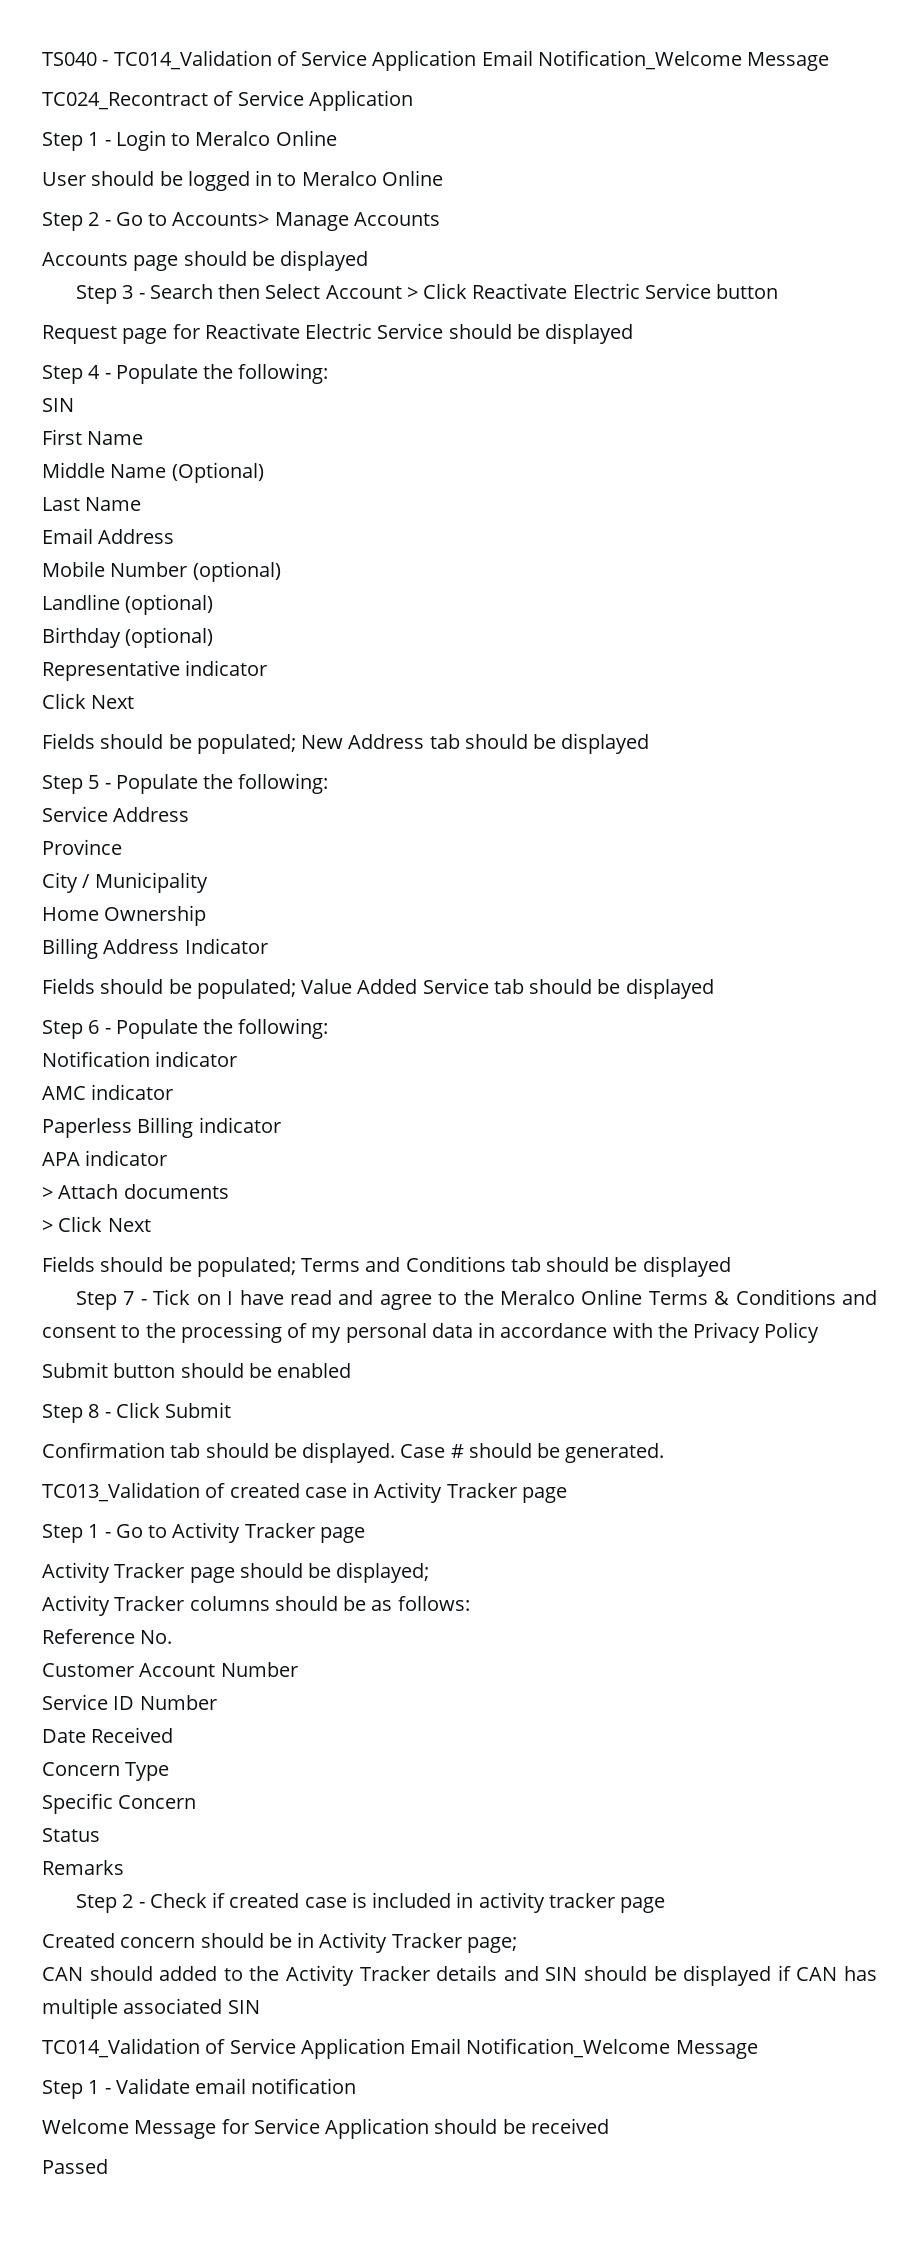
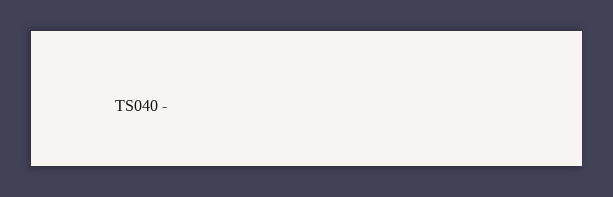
- TS040 - TC014_Validation of Service Application Email Notification_Welcome Message
- TC024_Recontract of Service Application
- Step 1 - Login to Meralco Online
- User should be logged in to Meralco Online
- Step 2 - Go to Accounts> Manage Accounts
- Accounts page should be displayed
- Step 3 - Search then Select Account > Click Reactivate Electric Service button
- Request page for Reactivate Electric Service should be displayed
- Step 4 - Populate the following:
- SIN
- First Name
- Middle Name (Optional)
- Last Name
- Email Address
- Mobile Number (optional)
- Landline (optional)
- Birthday (optional)
- Representative indicator
- Click Next
- Fields should be populated; New Address tab should be displayed
- Step 5 - Populate the following:
- Service Address
- Province
- City / Municipality
- Home Ownership
- Billing Address Indicator
- Fields should be populated; Value Added Service tab should be displayed
- Step 6 - Populate the following:
- Notification indicator
- AMC indicator
- Paperless Billing indicator
- APA indicator
- > Attach documents
- > Click Next
- Fields should be populated; Terms and Conditions tab should be displayed
- Step 7 - Tick on I have read and agree to the Meralco Online Terms & Conditions and consent to the processing of my personal data in accordance with the Privacy Policy
- Submit button should be enabled
- Step 8 - Click Submit
- Confirmation tab should be displayed. Case # should be generated.
- TC013_Validation of created case in Activity Tracker page
- Step 1 - Go to Activity Tracker page
- Activity Tracker page should be displayed;
- Activity Tracker columns should be as follows:
- Reference No.
- Customer Account Number
- Service ID Number
- Date Received
- Concern Type
- Specific Concern
- Status
- Remarks
- Step 2 - Check if created case is included in activity tracker page
- Created concern should be in Activity Tracker page;
- CAN should added to the Activity Tracker details and SIN should be displayed if CAN has multiple associated SIN
- TC014_Validation of Service Application Email Notification_Welcome Message
- Step 1 - Validate email notification
- Welcome Message for Service Application should be received
- Passed
+ TS040 -

